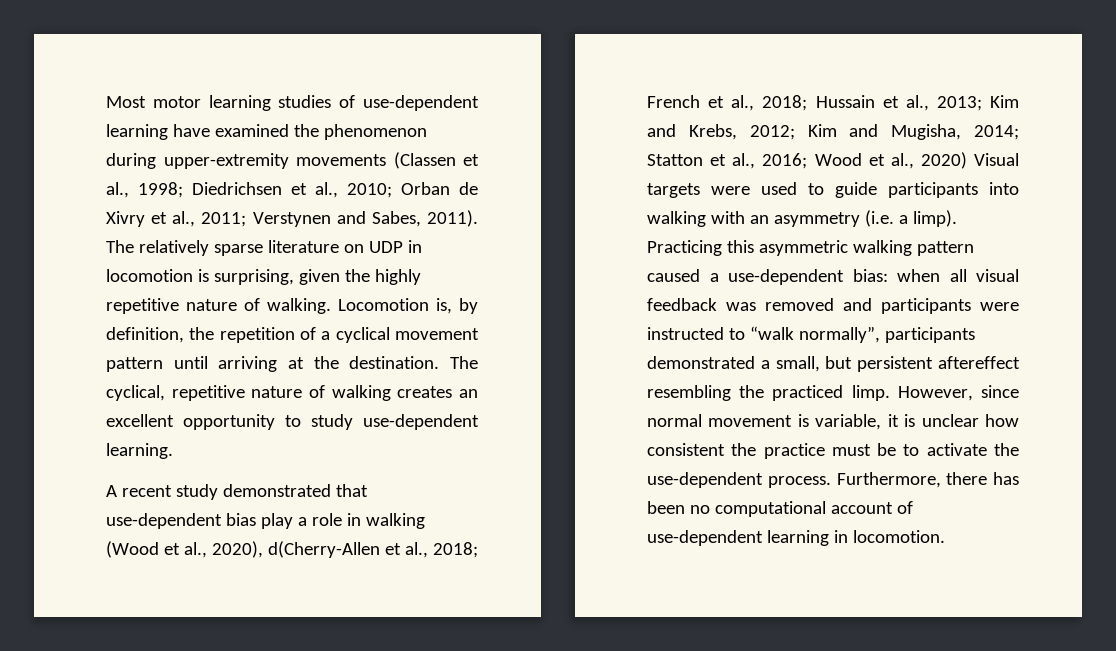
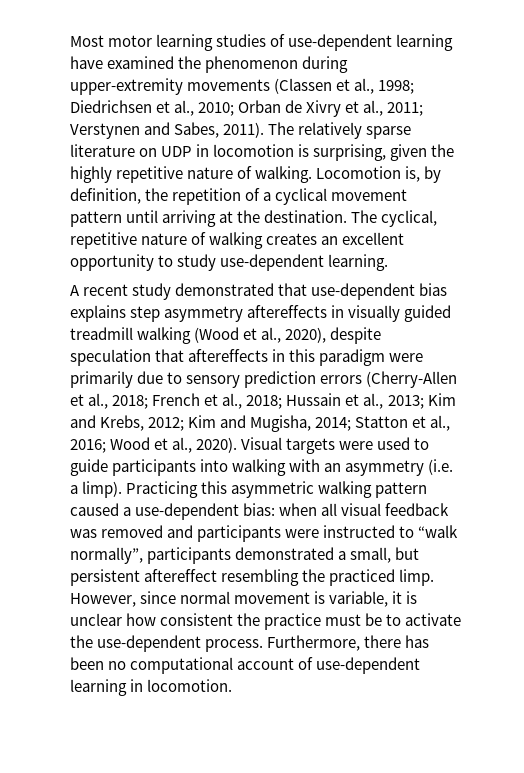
- A recent study demonstrated that use-dependent bias play a role in walking (Wood et al., 2020), d(Cherry-Allen et al., 2018; French et al., 2018; Hussain et al., 2013; Kim and Krebs, 2012; Kim and Mugisha, 2014; Statton et al., 2016; Wood et al., 2020) Visual targets were used to guide participants into walking with an asymmetry (i.e. a limp).
+ A recent study demonstrated that use-dependent bias explains step asymmetry aftereffects in visually guided treadmill walking (Wood et al., 2020), despite speculation that aftereffects in this paradigm were primarily due to sensory prediction errors (Cherry-Allen et al., 2018; French et al., 2018; Hussain et al., 2013; Kim and Krebs, 2012; Kim and Mugisha, 2014; Statton et al., 2016; Wood et al., 2020). Visual targets were used to guide participants into walking with an asymmetry (i.e. a limp).

